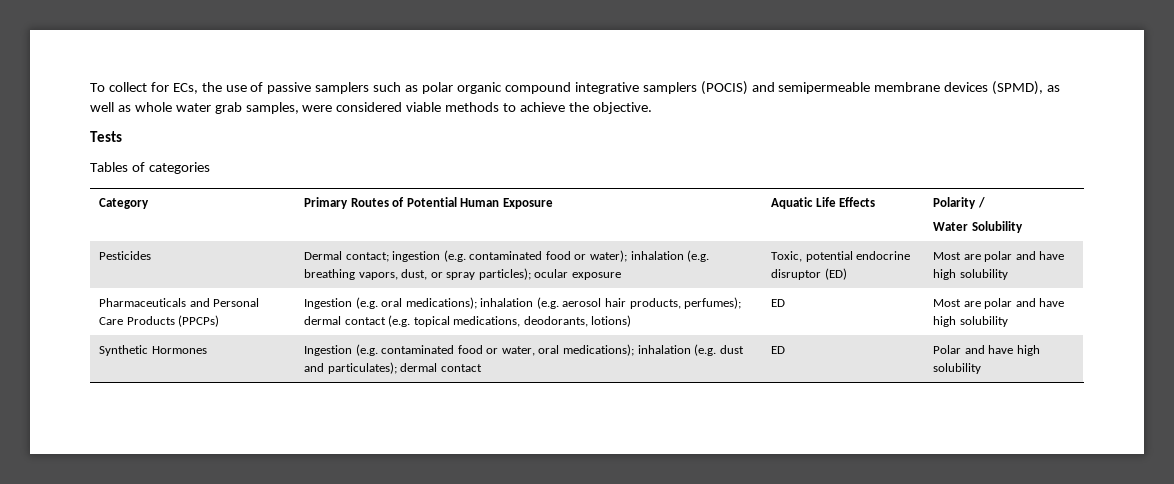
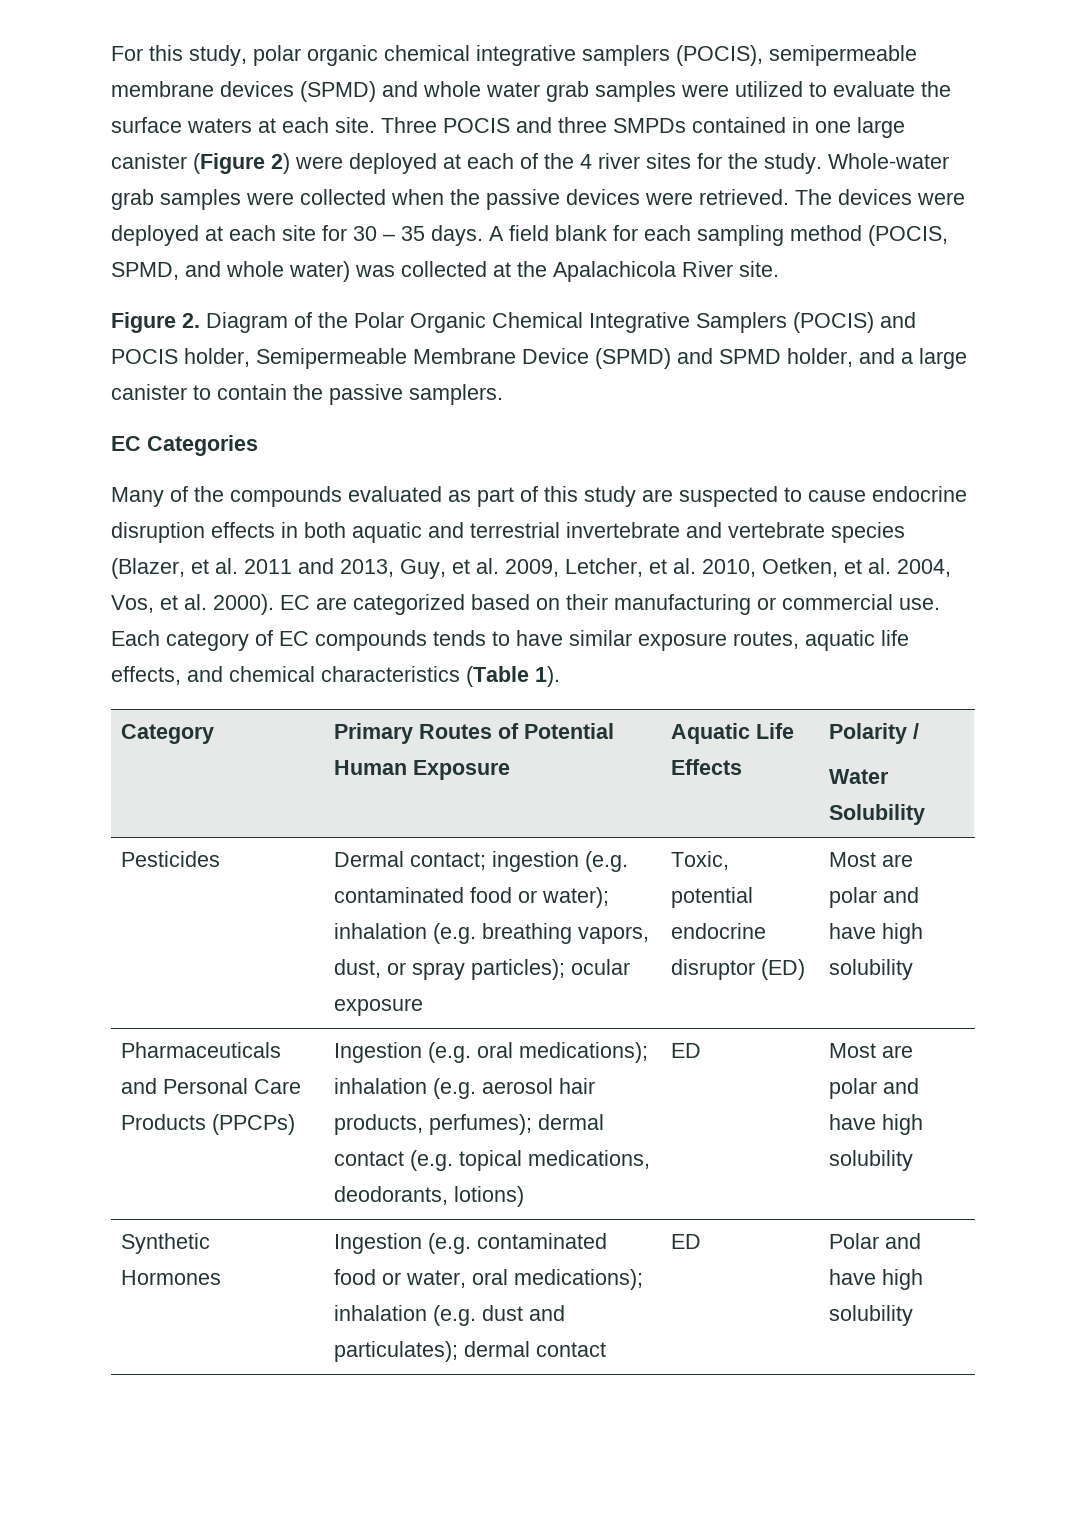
- To collect for ECs, the use of passive samplers such as polar organic compound integrative samplers (POCIS) and semipermeable membrane devices (SPMD), as well as whole water grab samples, were considered viable methods to achieve the objective.
- Tests
- Tables of categories
+ For this study, polar organic chemical integrative samplers (POCIS), semipermeable membrane devices (SPMD) and whole water grab samples were utilized to evaluate the surface waters at each site. Three POCIS and three SMPDs contained in one large canister (Figure 2) were deployed at each of the 4 river sites for the study. Whole-water grab samples were collected when the passive devices were retrieved. The devices were deployed at each site for 30 – 35 days. A field blank for each sampling method (POCIS, SPMD, and whole water) was collected at the Apalachicola River site.
+ Figure 2. Diagram of the Polar Organic Chemical Integrative Samplers (POCIS) and POCIS holder, Semipermeable Membrane Device (SPMD) and SPMD holder, and a large canister to contain the passive samplers.
+ EC Categories
+ Many of the compounds evaluated as part of this study are suspected to cause endocrine disruption effects in both aquatic and terrestrial invertebrate and vertebrate species (Blazer, et al. 2011 and 2013, Guy, et al. 2009, Letcher, et al. 2010, Oetken, et al. 2004, Vos, et al. 2000). EC are categorized based on their manufacturing or commercial use. Each category of EC compounds tends to have similar exposure routes, aquatic life effects, and chemical characteristics (Table 1).

